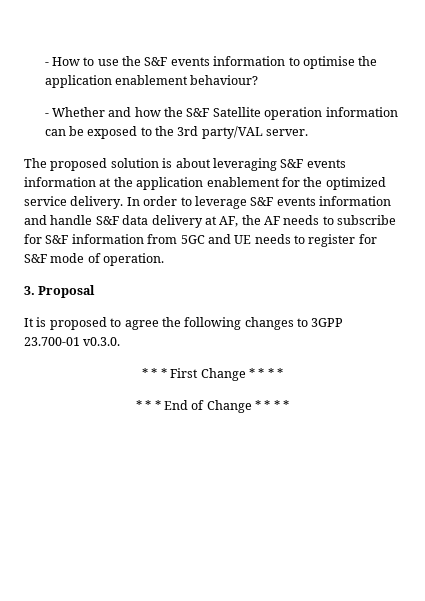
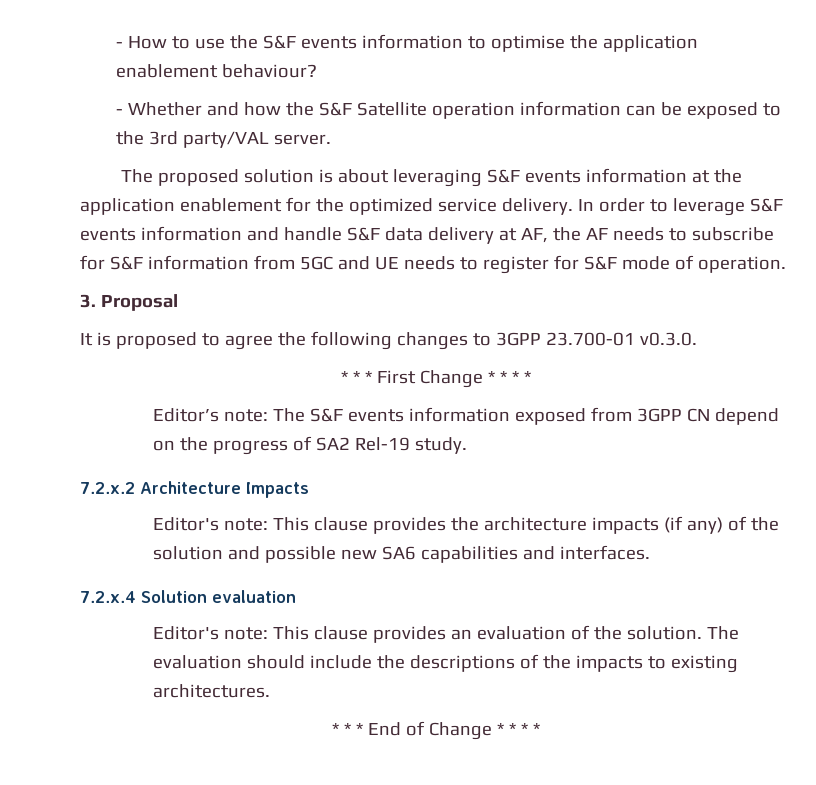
+ Editor’s note: The S&F events information exposed from 3GPP CN depend on the progress of SA2 Rel-19 study.
+ 7.2.x.2 Architecture Impacts
+ Editor's note: This clause provides the architecture impacts (if any) of the solution and possible new SA6 capabilities and interfaces.
+ 7.2.x.4 Solution evaluation
+ Editor's note: This clause provides an evaluation of the solution. The evaluation should include the descriptions of the impacts to existing architectures.

